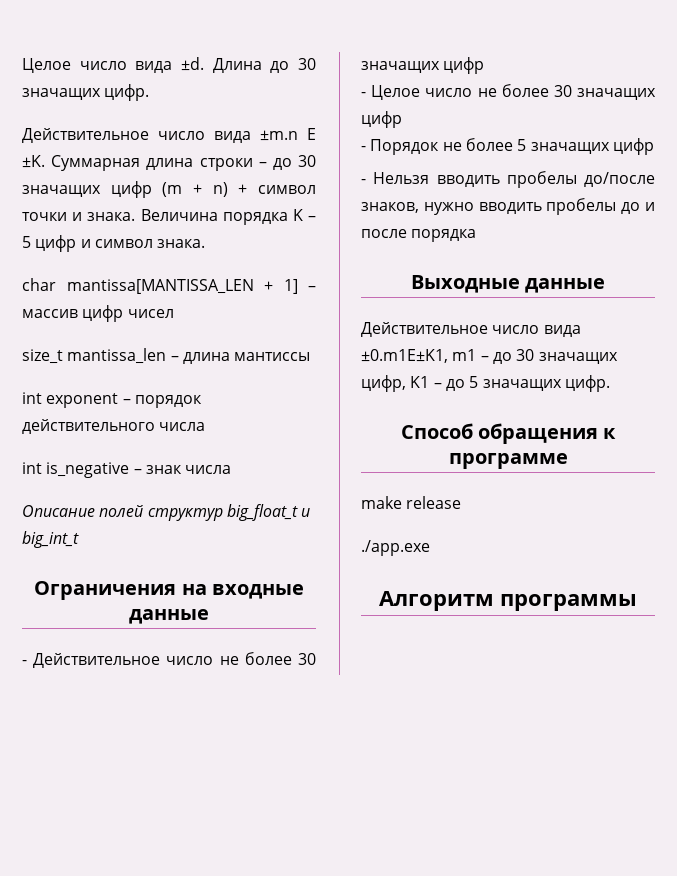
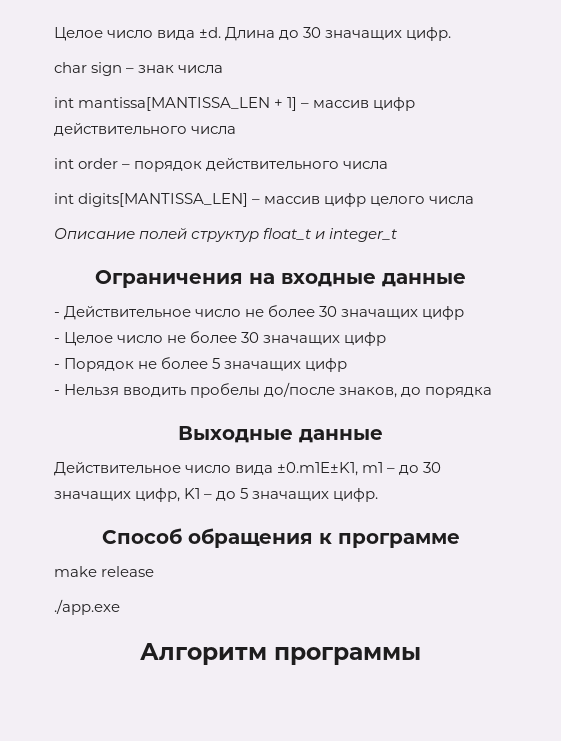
- Действительное число вида ±m.n E ±K. Суммарная длина строки – до 30 значащих цифр (m + n) + символ точки и знака. Величина порядка K – 5 цифр и символ знака.
- char mantissa[MANTISSA_LEN + 1] – массив цифр чисел
- size_t mantissa_len – длина мантиссы
- int exponent – порядок действительного числа
+ char sign – знак числа
+ int mantissa[MANTISSA_LEN + 1] – массив цифр действительного числа
+ int order – порядок действительного числа
- int is_negative – знак числа
+ int digits[MANTISSA_LEN] – массив цифр целого числа
- Описание полей структур big_float_t и big_int_t
+ Описание полей структур float_t и integer_t
- - Нельзя вводить пробелы до/после знаков, нужно вводить пробелы до и после порядка
+ - Нельзя вводить пробелы до/после знаков, до порядка

